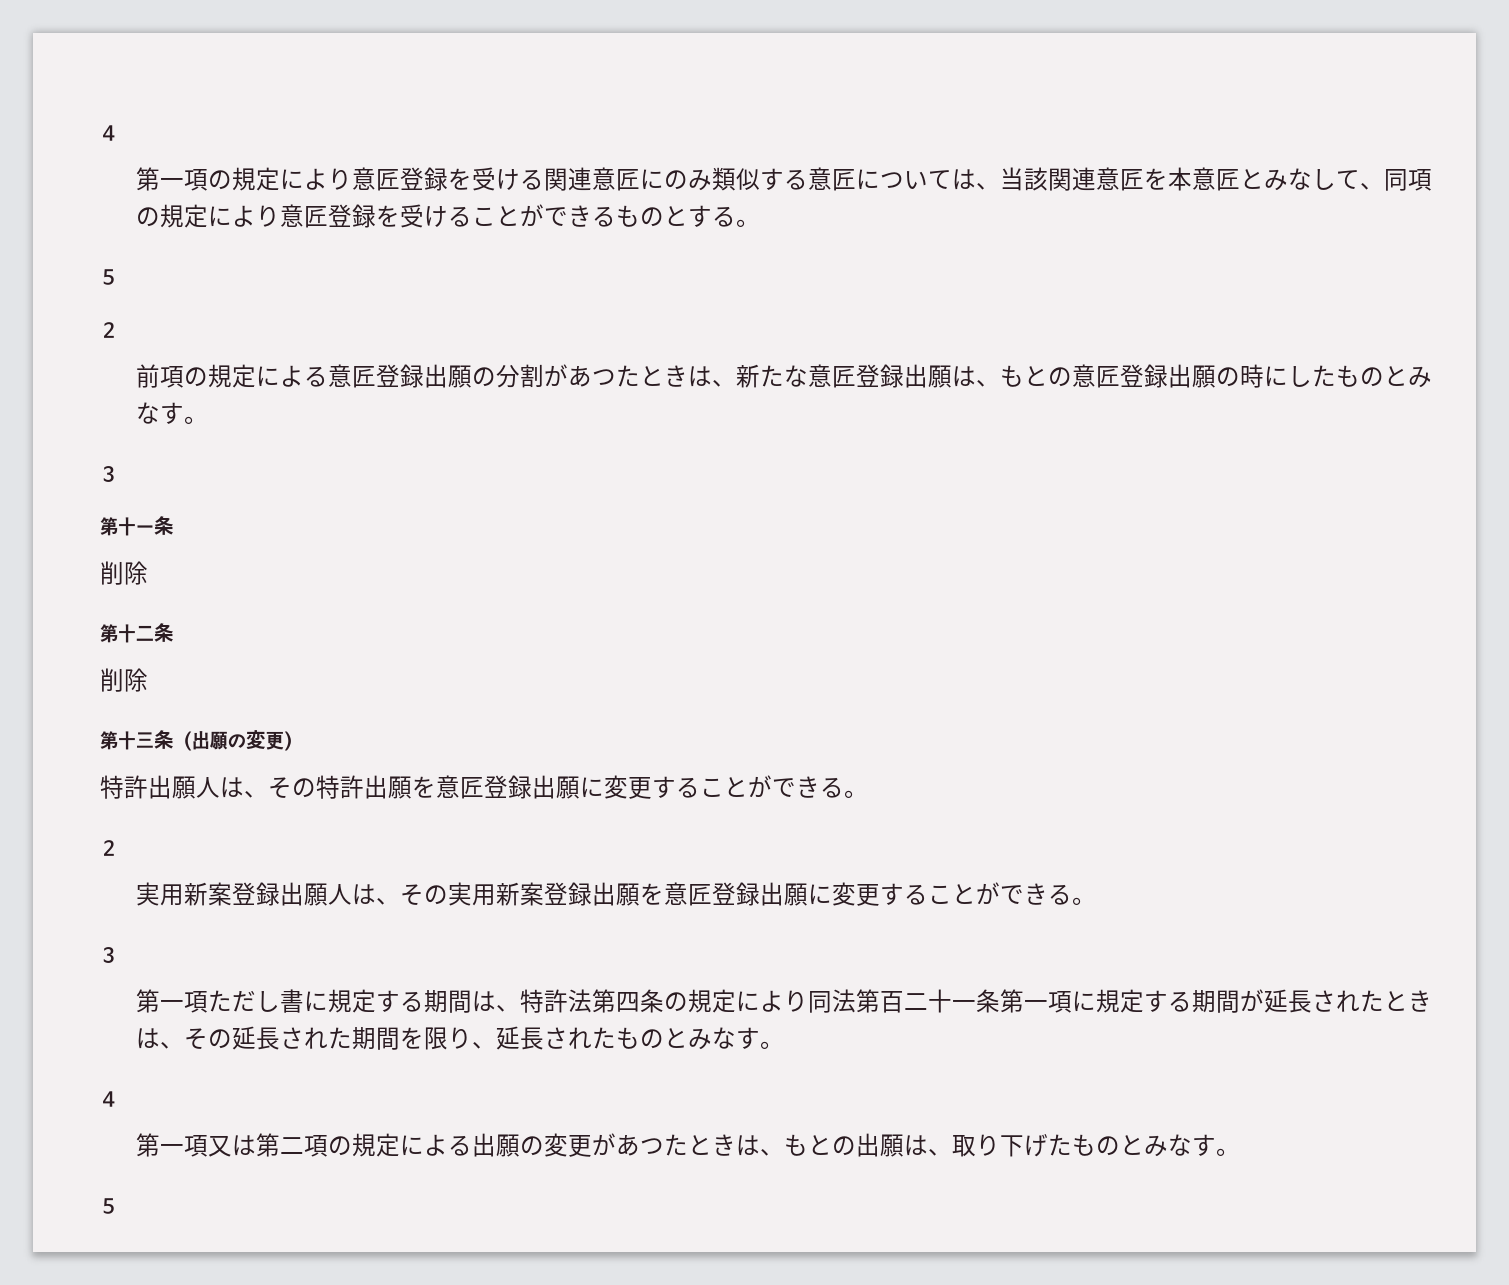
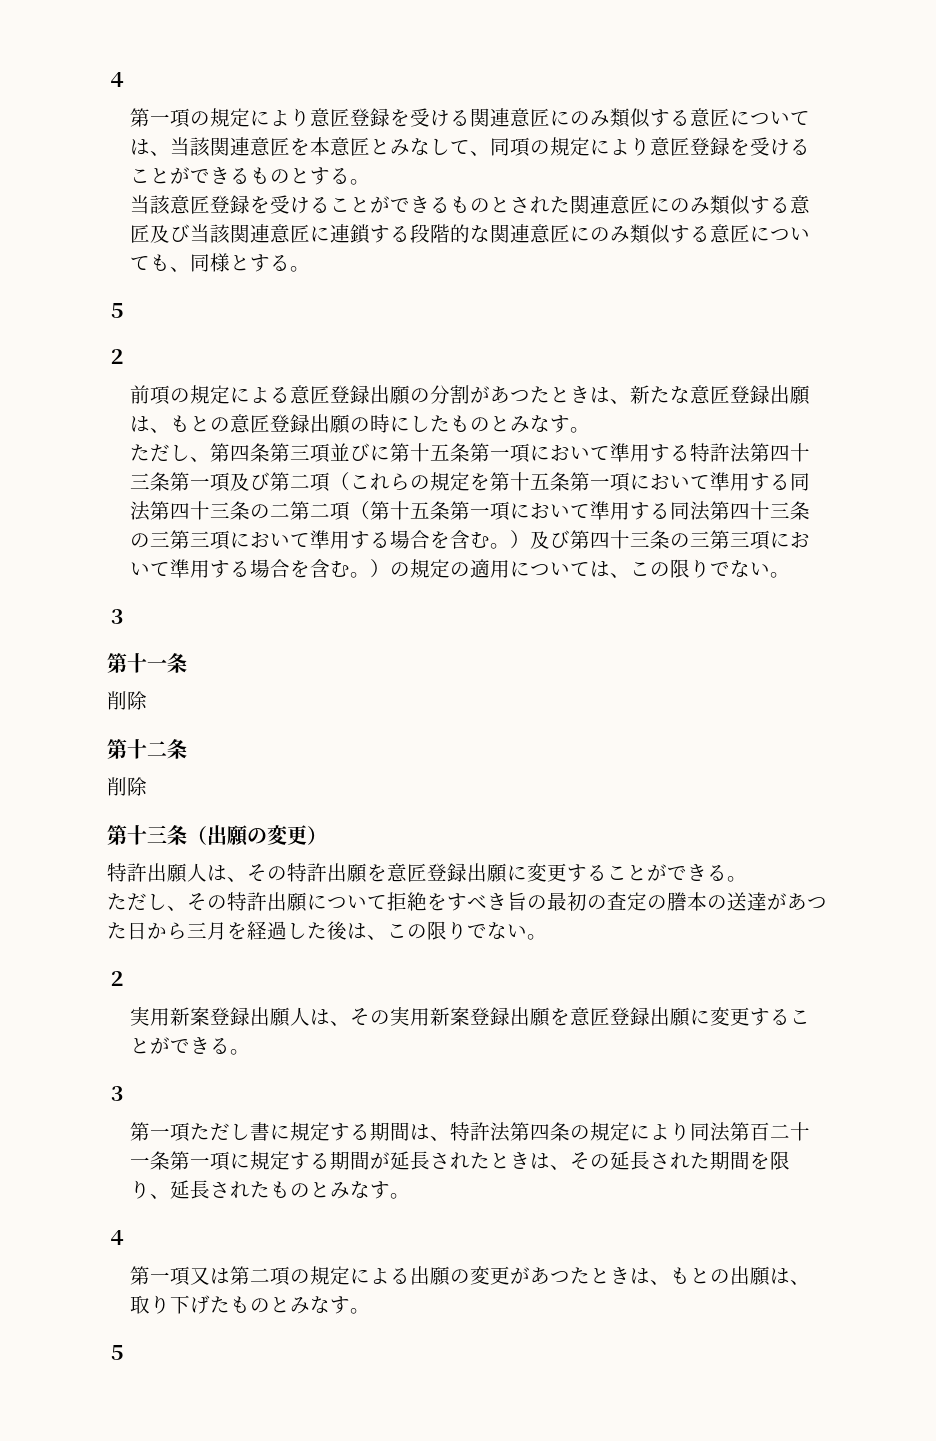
+ 当該意匠登録を受けることができるものとされた関連意匠にのみ類似する意匠及び当該関連意匠に連鎖する段階的な関連意匠にのみ類似する意匠についても、同様とする。
+ ただし、第四条第三項並びに第十五条第一項において準用する特許法第四十三条第一項及び第二項（これらの規定を第十五条第一項において準用する同法第四十三条の二第二項（第十五条第一項において準用する同法第四十三条の三第三項において準用する場合を含む。）及び第四十三条の三第三項において準用する場合を含む。）の規定の適用については、この限りでない。
+ ただし、その特許出願について拒絶をすべき旨の最初の査定の謄本の送達があつた日から三月を経過した後は、この限りでない。

